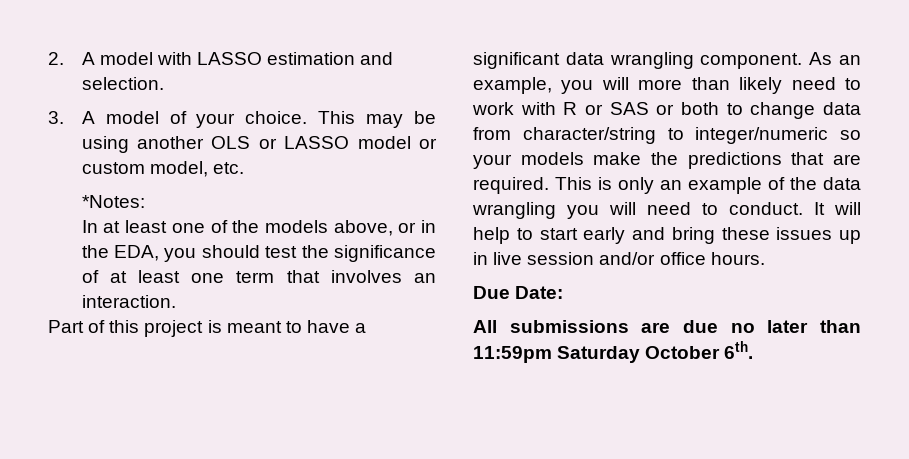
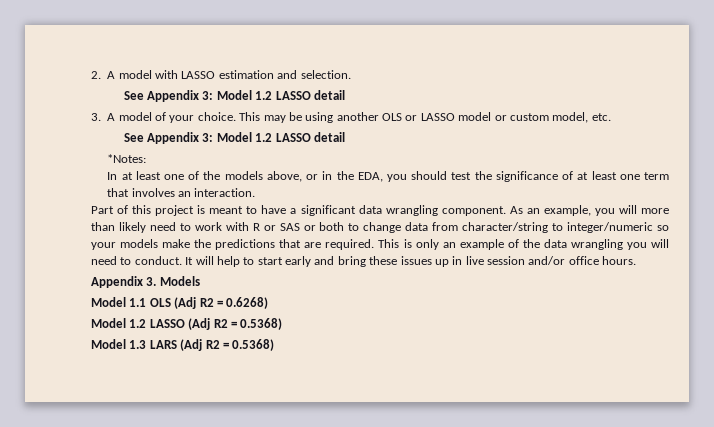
  2. A model with LASSO estimation and selection.
+ See Appendix 3: Model 1.2 LASSO detail
  This may be using another OLS or LASSO model or custom model, etc.
+ See Appendix 3: Model 1.2 LASSO detail
- Due Date:
- All submissions are due no later than 11:59pm Saturday October 6th.
+ Appendix 3. Models
+ Model 1.1 OLS (Adj R2 = 0.6268)
+ Model 1.2 LASSO (Adj R2 = 0.5368)
+ Model 1.3 LARS (Adj R2 = 0.5368)

